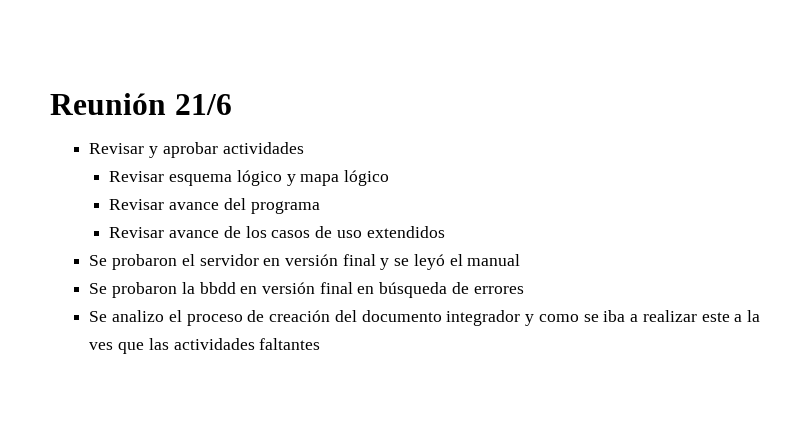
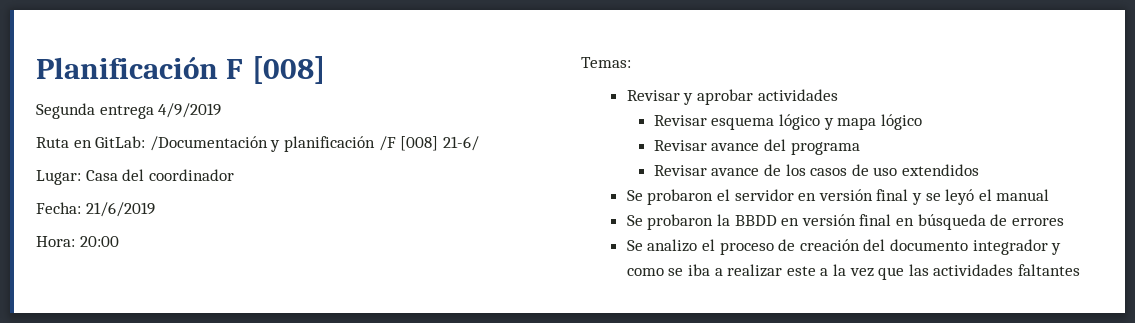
- Reunión 21/6
+ Planificación F [008]
+ Segunda entrega 4/9/2019
+ Ruta en GitLab: /Documentación y planificación /F [008] 21-6/
+ Lugar: Casa del coordinador
+ Fecha: 21/6/2019
+ Hora: 20:00
+ Temas:
- Se probaron la bbdd en versión final en búsqueda de errores
+ Se probaron la BBDD en versión final en búsqueda de errores
- Se analizo el proceso de creación del documento integrador y como se iba a realizar este a la ves que las actividades faltantes
+ Se analizo el proceso de creación del documento integrador y como se iba a realizar este a la vez que las actividades faltantes

